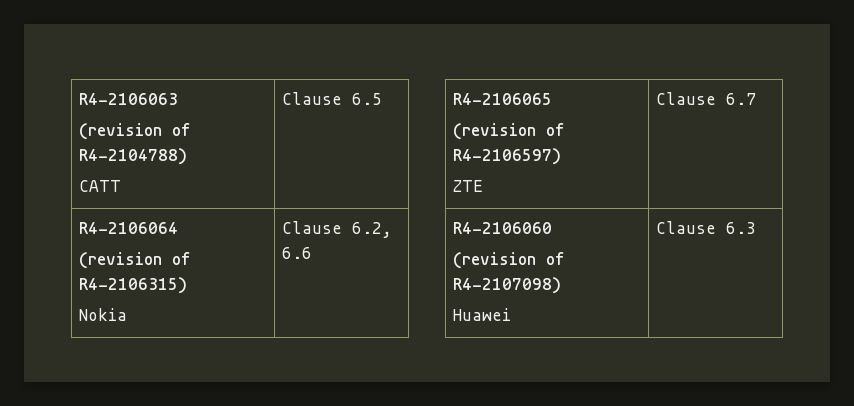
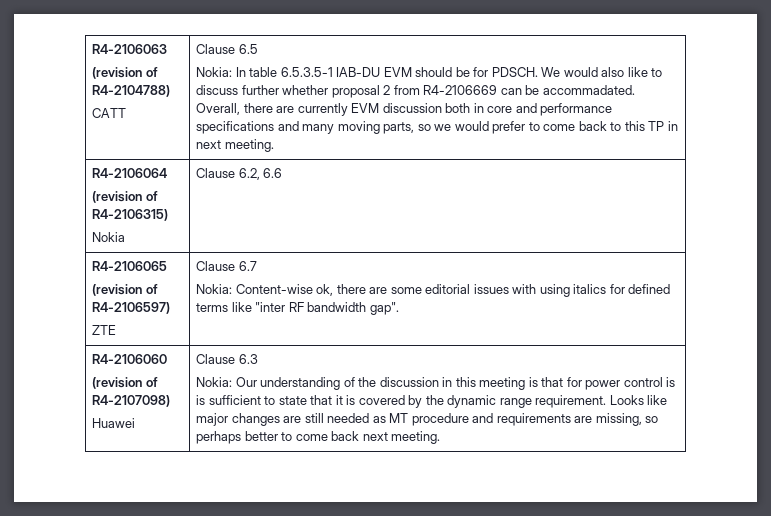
+ Nokia: In table 6.5.3.5-1 IAB-DU EVM should be for PDSCH. We would also like to discuss further whether proposal 2 from R4-2106669 can be accommadated. Overall, there are currently EVM discussion both in core and performance specifications and many moving parts, so we would prefer to come back to this TP in next meeting.
  R4-2106065
  (revision of R4-2106597)
  ZTE | Clause 6.7
+ Nokia: Content-wise ok, there are some editorial issues with using italics for defined terms like "inter RF bandwidth gap".
+ Nokia: Our understanding of the discussion in this meeting is that for power control is is sufficient to state that it is covered by the dynamic range requirement. Looks like major changes are still needed as MT procedure and requirements are missing, so perhaps better to come back next meeting.

